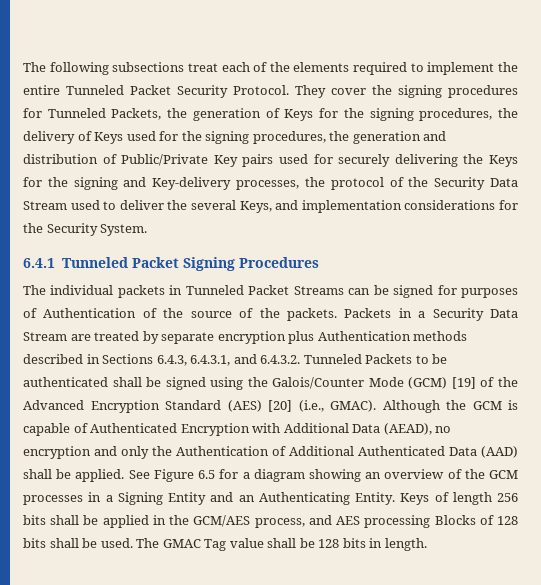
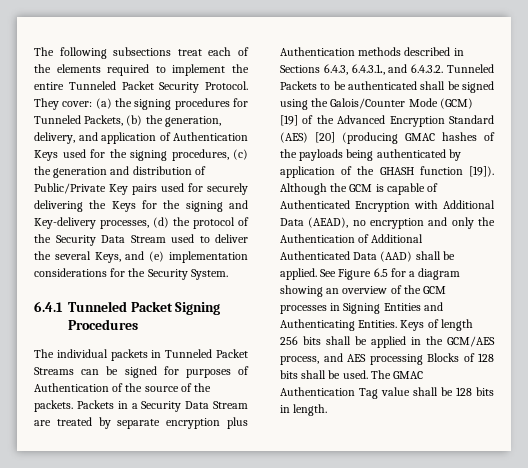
- They cover the signing procedures for Tunneled Packets, the generation of Keys for the signing procedures, the delivery of Keys used for the signing procedures, the generation and distribution of Public/Private Key pairs used for securely delivering the Keys for the signing and Key-delivery processes, the protocol of the Security Data Stream used to deliver the several Keys, and implementation considerations for the Security System.
+ They cover: (a) the signing procedures for Tunneled Packets, (b) the generation, delivery, and application of Authentication Keys used for the signing procedures, (c) the generation and distribution of Public/Private Key pairs used for securely delivering the Keys for the signing and Key-delivery processes, (d) the protocol of the Security Data Stream used to deliver the several Keys, and (e) implementation considerations for the Security System.
- Packets in a Security Data Stream are treated by separate encryption plus Authentication methods described in Sections 6.4.3, 6.4.3.1, and 6.4.3.2. Tunneled Packets to be authenticated shall be signed using the Galois/Counter Mode (GCM) [19] of the Advanced Encryption Standard (AES) [20] (i.e., GMAC).
+ Packets in a Security Data Stream are treated by separate encryption plus Authentication methods described in Sections 6.4.3, 6.4.3.1., and 6.4.3.2. Tunneled Packets to be authenticated shall be signed using the Galois/Counter Mode (GCM) [19] of the Advanced Encryption Standard (AES) [20] (producing GMAC hashes of the payloads being authenticated by application of the GHASH function [19]).
- See Figure 6.5 for a diagram showing an overview of the GCM processes in a Signing Entity and an Authenticating Entity.
+ See Figure 6.5 for a diagram showing an overview of the GCM processes in Signing Entities and Authenticating Entities.
- The GMAC Tag value shall be 128 bits in length.
+ The GMAC Authentication Tag value shall be 128 bits in length.

